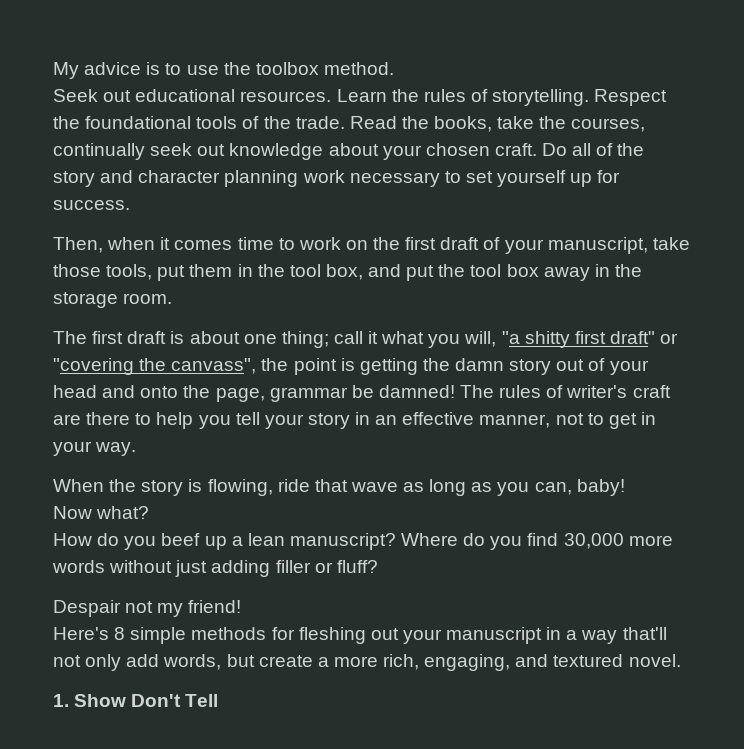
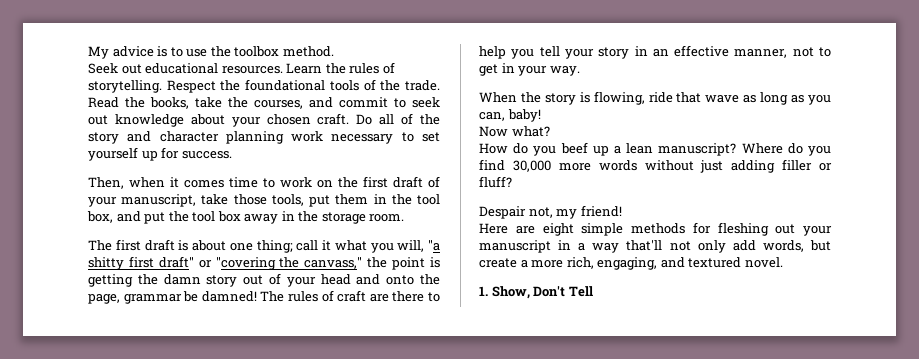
- Read the books, take the courses, continually seek out knowledge about your chosen craft.
+ Read the books, take the courses, and commit to seek out knowledge about your chosen craft.
- The first draft is about one thing; call it what you will, "a shitty first draft" or "covering the canvass", the point is getting the damn story out of your head and onto the page, grammar be damned!
+ The first draft is about one thing; call it what you will, "a shitty first draft" or "covering the canvass," the point is getting the damn story out of your head and onto the page, grammar be damned!
- The rules of writer's craft are there to help you tell your story in an effective manner, not to get in your way.
+ The rules of craft are there to help you tell your story in an effective manner, not to get in your way.
- Despair not my friend!
+ Despair not, my friend!
- Here's 8 simple methods for fleshing out your manuscript in a way that'll not only add words, but create a more rich, engaging, and textured novel.
+ Here are eight simple methods for fleshing out your manuscript in a way that'll not only add words, but create a more rich, engaging, and textured novel.
- 1. Show Don't Tell
+ 1. Show, Don't Tell

